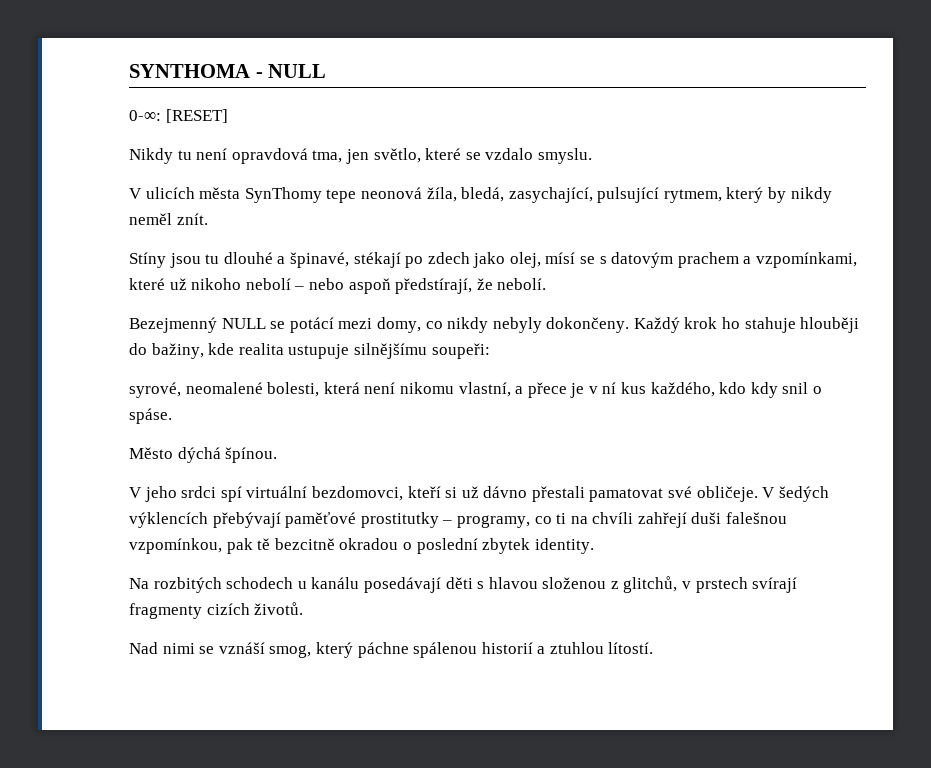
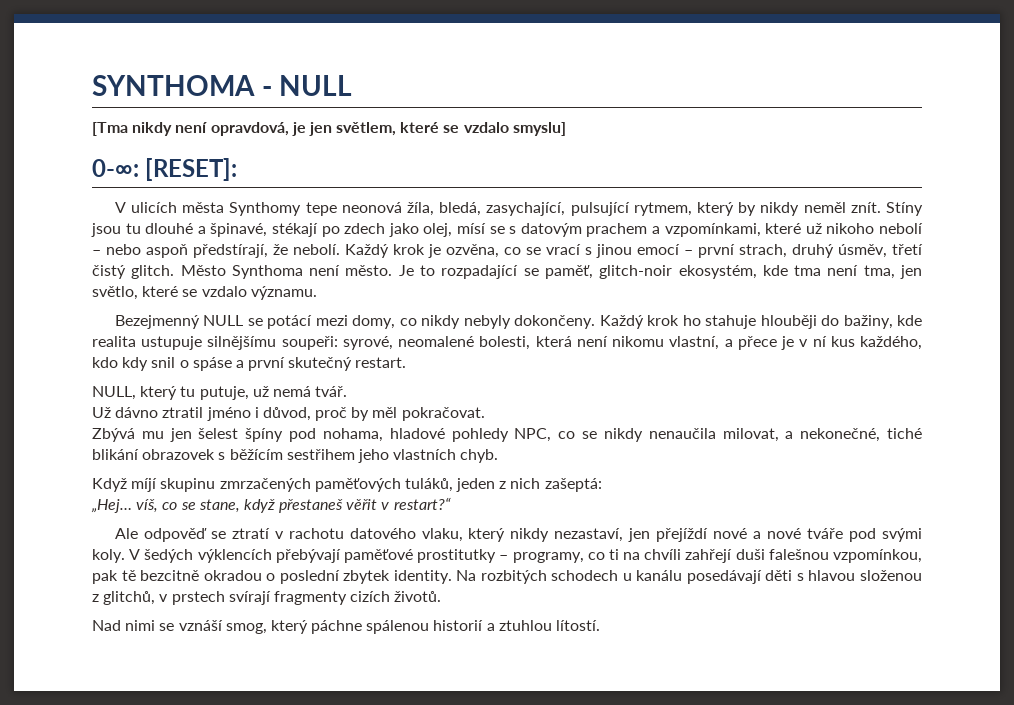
- 0-∞: [RESET]
- Nikdy tu není opravdová tma, jen světlo, které se vzdalo smyslu.
+ [Tma nikdy není opravdová, je jen světlem, které se vzdalo smyslu]
+ 0-∞: [RESET]:
- V ulicích města SynThomy tepe neonová žíla, bledá, zasychající, pulsující rytmem, který by nikdy neměl znít.
- Stíny jsou tu dlouhé a špinavé, stékají po zdech jako olej, mísí se s datovým prachem a vzpomínkami, které už nikoho nebolí – nebo aspoň předstírají, že nebolí.
+ V ulicích města Synthomy tepe neonová žíla, bledá, zasychající, pulsující rytmem, který by nikdy neměl znít. Stíny jsou tu dlouhé a špinavé, stékají po zdech jako olej, mísí se s datovým prachem a vzpomínkami, které už nikoho nebolí – nebo aspoň předstírají, že nebolí. Každý krok je ozvěna, co se vrací s jinou emocí – první strach, druhý úsměv, třetí čistý glitch. Město Synthoma není město. Je to rozpadající se paměť, glitch-noir ekosystém, kde tma není tma, jen světlo, které se vzdalo významu.
- Každý krok ho stahuje hlouběji do bažiny, kde realita ustupuje silnějšímu soupeři:
- syrové, neomalené bolesti, která není nikomu vlastní, a přece je v ní kus každého, kdo kdy snil o spáse.
- Město dýchá špínou.
- V jeho srdci spí virtuální bezdomovci, kteří si už dávno přestali pamatovat své obličeje.
+ Každý krok ho stahuje hlouběji do bažiny, kde realita ustupuje silnějšímu soupeři: syrové, neomalené bolesti, která není nikomu vlastní, a přece je v ní kus každého, kdo kdy snil o spáse a první skutečný restart.
+ NULL, který tu putuje, už nemá tvář.
+ Už dávno ztratil jméno i důvod, proč by měl pokračovat.
+ Zbývá mu jen šelest špíny pod nohama, hladové pohledy NPC, co se nikdy nenaučila milovat, a nekonečné, tiché blikání obrazovek s běžícím sestřihem jeho vlastních chyb.
+ Když míjí skupinu zmrzačených paměťových tuláků, jeden z nich zašeptá:
+ „Hej… víš, co se stane, když přestaneš věřit v restart?“
+ Ale odpověď se ztratí v rachotu datového vlaku, který nikdy nezastaví, jen přejíždí nové a nové tváře pod svými koly.
- V šedých výklencích přebývají paměťové prostitutky – programy, co ti na chvíli zahřejí duši falešnou vzpomínkou, pak tě bezcitně okradou o poslední zbytek identity.
- Na rozbitých schodech u kanálu posedávají děti s hlavou složenou z glitchů, v prstech svírají fragmenty cizích životů.
+ V šedých výklencích přebývají paměťové prostitutky – programy, co ti na chvíli zahřejí duši falešnou vzpomínkou, pak tě bezcitně okradou o poslední zbytek identity. Na rozbitých schodech u kanálu posedávají děti s hlavou složenou z glitchů, v prstech svírají fragmenty cizích životů.

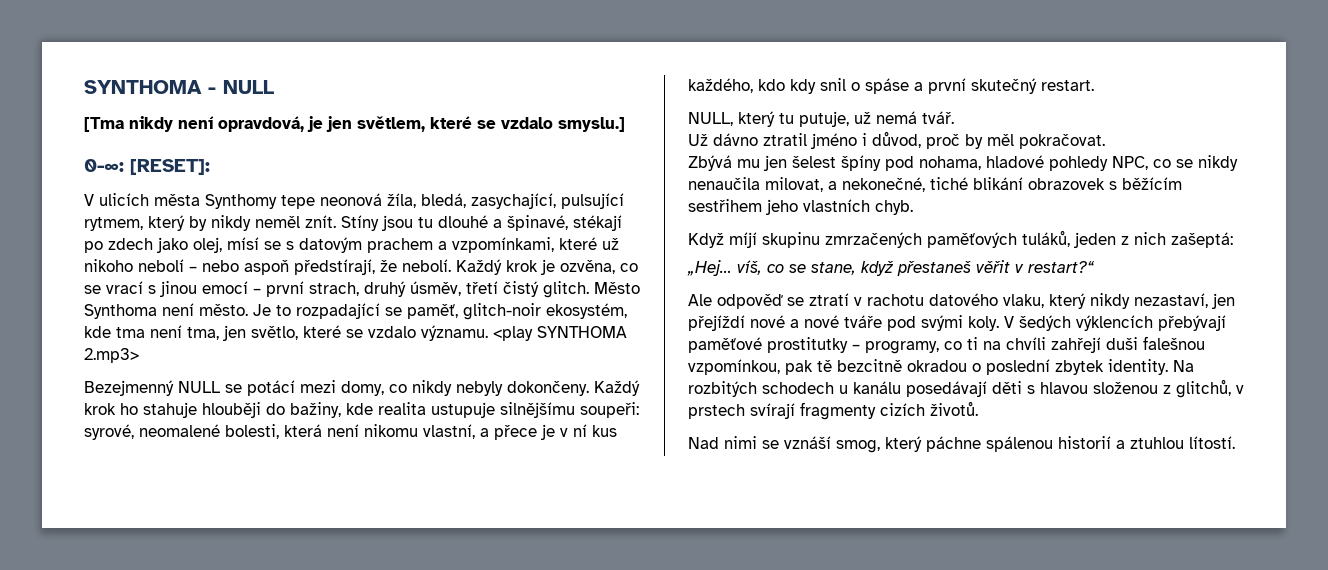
- [Tma nikdy není opravdová, je jen světlem, které se vzdalo smyslu]
+ [Tma nikdy není opravdová, je jen světlem, které se vzdalo smyslu.]
+ <play SYNTHOMA 2.mp3>

